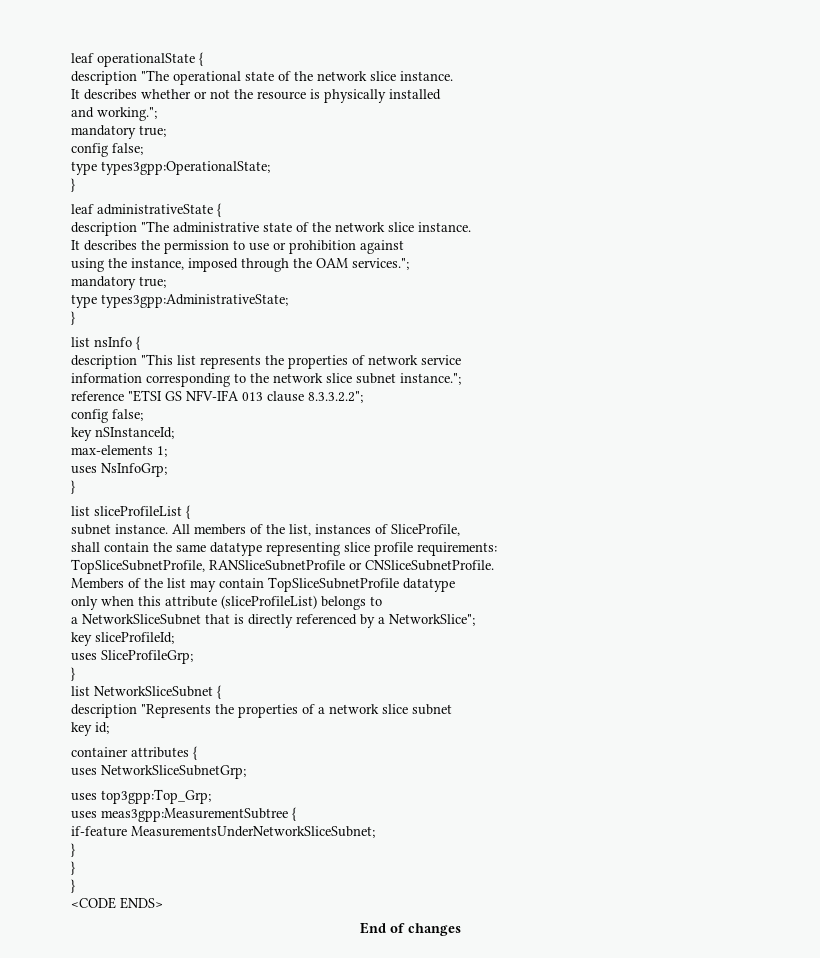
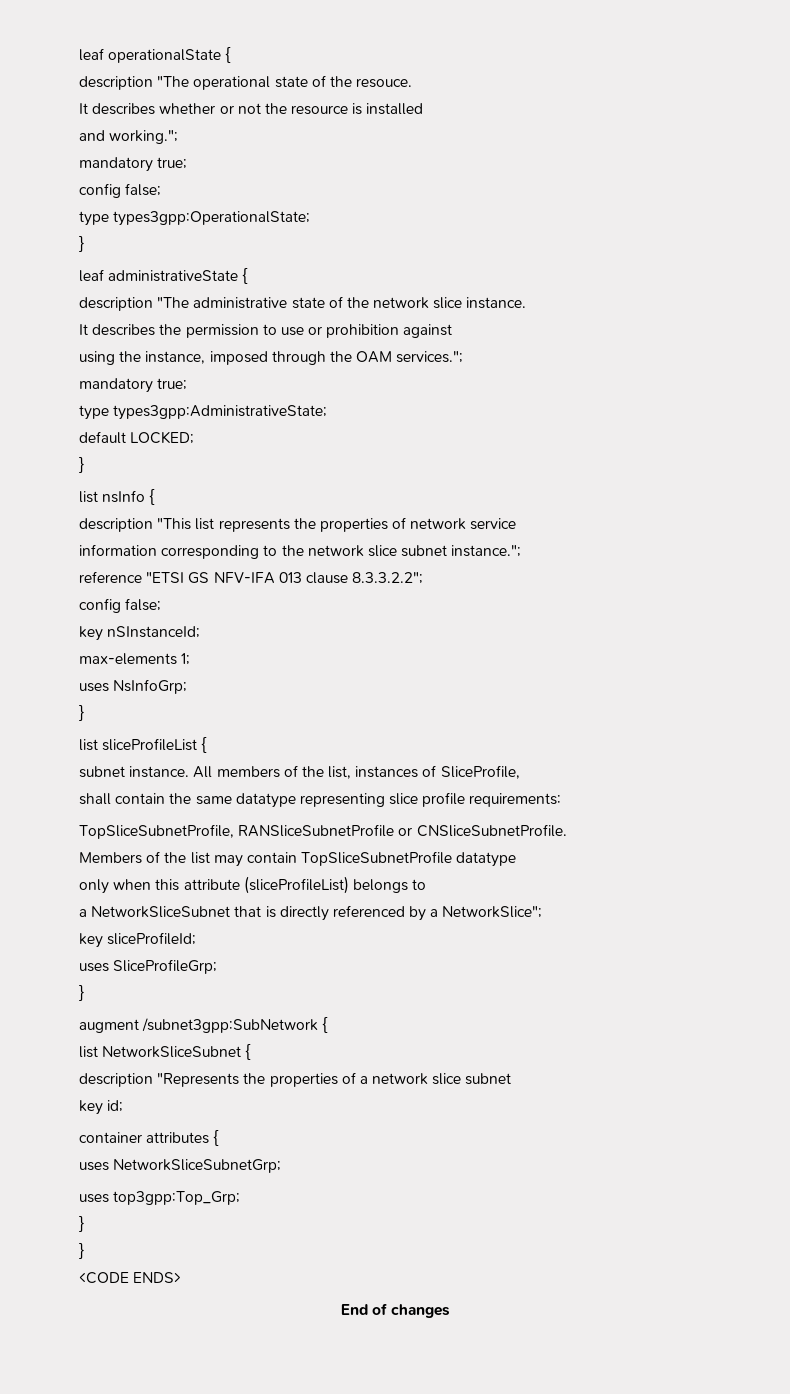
- description "The operational state of the network slice instance.
+ description "The operational state of the resouce.
- It describes whether or not the resource is physically installed
+ It describes whether or not the resource is installed
+ default LOCKED;
+ augment /subnet3gpp:SubNetwork {
- uses meas3gpp:MeasurementSubtree {
- if-feature MeasurementsUnderNetworkSliceSubnet;
- }

